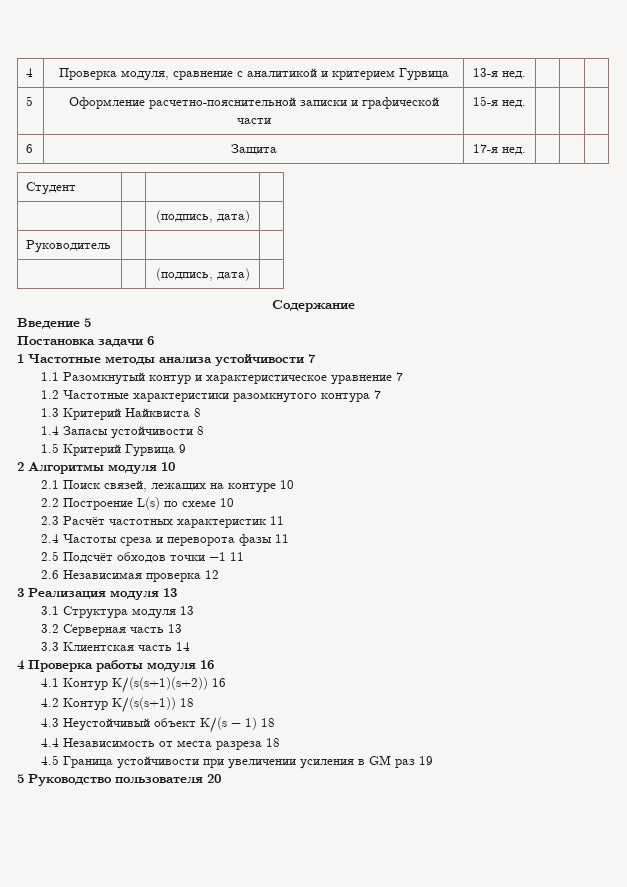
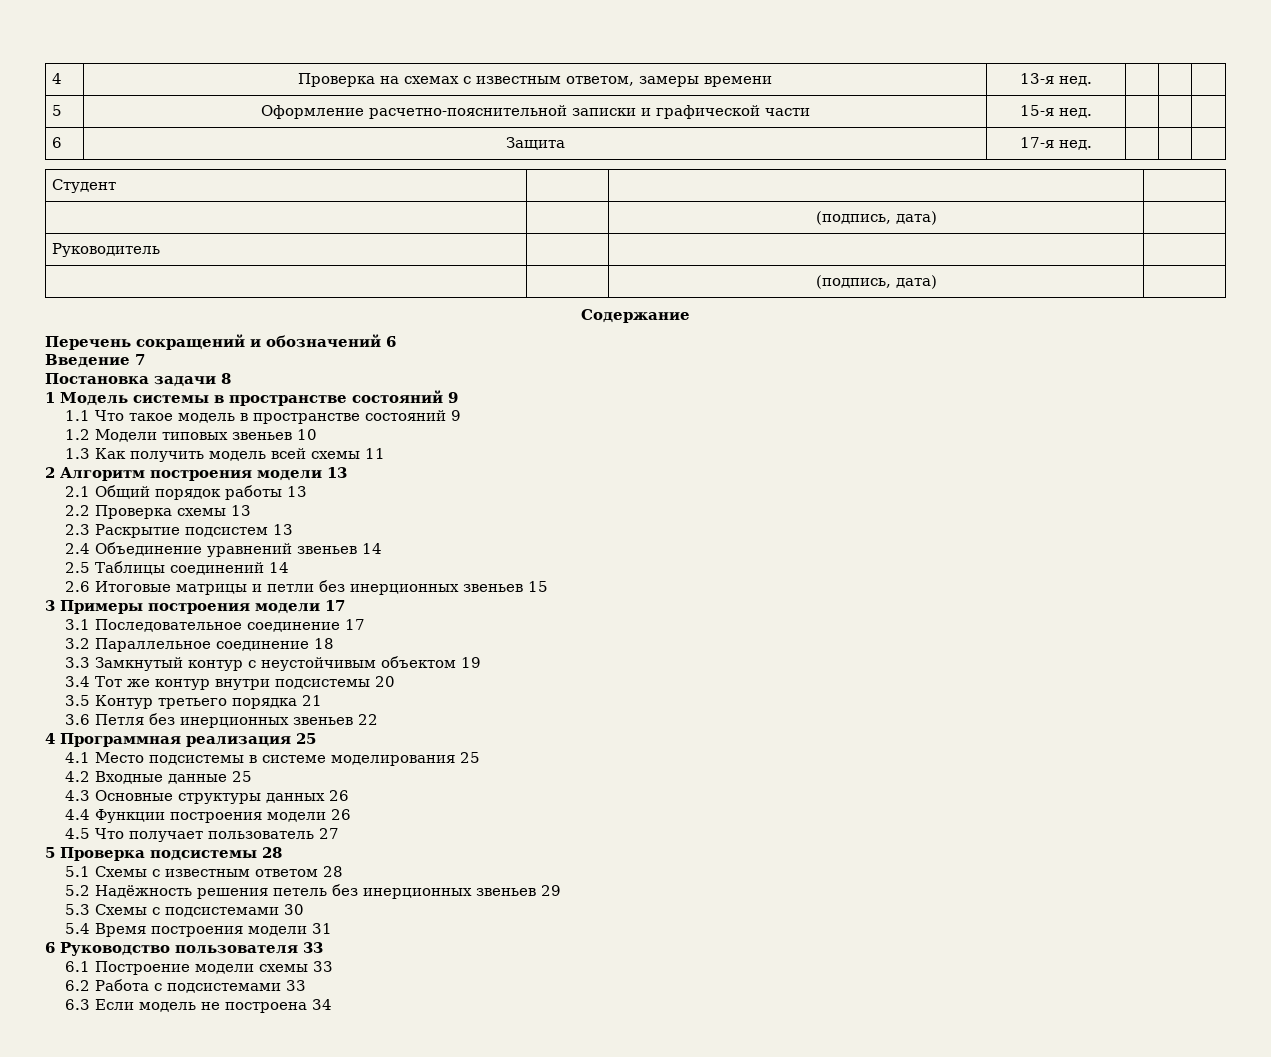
- 4 | Проверка модуля, сравнение с аналитикой и критерием Гурвица | 13-я нед. | | |
+ 4 | Проверка на схемах с известным ответом, замеры времени | 13-я нед. | | |
+ Перечень сокращений и обозначений 6
- Введение 5
+ Введение 7
- Постановка задачи 6
- 1 Частотные методы анализа устойчивости 7
- 1.1 Разомкнутый контур и характеристическое уравнение 7
- 1.2 Частотные характеристики разомкнутого контура 7
- 1.3 Критерий Найквиста 8
- 1.4 Запасы устойчивости 8
- 1.5 Критерий Гурвица 9
- 2 Алгоритмы модуля 10
- 2.1 Поиск связей, лежащих на контуре 10
- 2.2 Построение L(s) по схеме 10
- 2.3 Расчёт частотных характеристик 11
- 2.4 Частоты среза и переворота фазы 11
- 2.5 Подсчёт обходов точки −1 11
- 2.6 Независимая проверка 12
- 3 Реализация модуля 13
- 3.1 Структура модуля 13
- 3.2 Серверная часть 13
- 3.3 Клиентская часть 14
- 4 Проверка работы модуля 16
- 4.1 Контур K/(s(s+1)(s+2)) 16
- 4.2 Контур K/(s(s+1)) 18
- 4.3 Неустойчивый объект K/(s − 1) 18
- 4.4 Независимость от места разреза 18
- 4.5 Граница устойчивости при увеличении усиления в GM раз 19
- 5 Руководство пользователя 20
+ Постановка задачи 8
+ 1 Модель системы в пространстве состояний 9
+ 1.1 Что такое модель в пространстве состояний 9
+ 1.2 Модели типовых звеньев 10
+ 1.3 Как получить модель всей схемы 11
+ 2 Алгоритм построения модели 13
+ 2.1 Общий порядок работы 13
+ 2.2 Проверка схемы 13
+ 2.3 Раскрытие подсистем 13
+ 2.4 Объединение уравнений звеньев 14
+ 2.5 Таблицы соединений 14
+ 2.6 Итоговые матрицы и петли без инерционных звеньев 15
+ 3 Примеры построения модели 17
+ 3.1 Последовательное соединение 17
+ 3.2 Параллельное соединение 18
+ 3.3 Замкнутый контур с неустойчивым объектом 19
+ 3.4 Тот же контур внутри подсистемы 20
+ 3.5 Контур третьего порядка 21
+ 3.6 Петля без инерционных звеньев 22
+ 4 Программная реализация 25
+ 4.1 Место подсистемы в системе моделирования 25
+ 4.2 Входные данные 25
+ 4.3 Основные структуры данных 26
+ 4.4 Функции построения модели 26
+ 4.5 Что получает пользователь 27
+ 5 Проверка подсистемы 28
+ 5.1 Схемы с известным ответом 28
+ 5.2 Надёжность решения петель без инерционных звеньев 29
+ 5.3 Схемы с подсистемами 30
+ 5.4 Время построения модели 31
+ 6 Руководство пользователя 33
+ 6.1 Построение модели схемы 33
+ 6.2 Работа с подсистемами 33
+ 6.3 Если модель не построена 34

